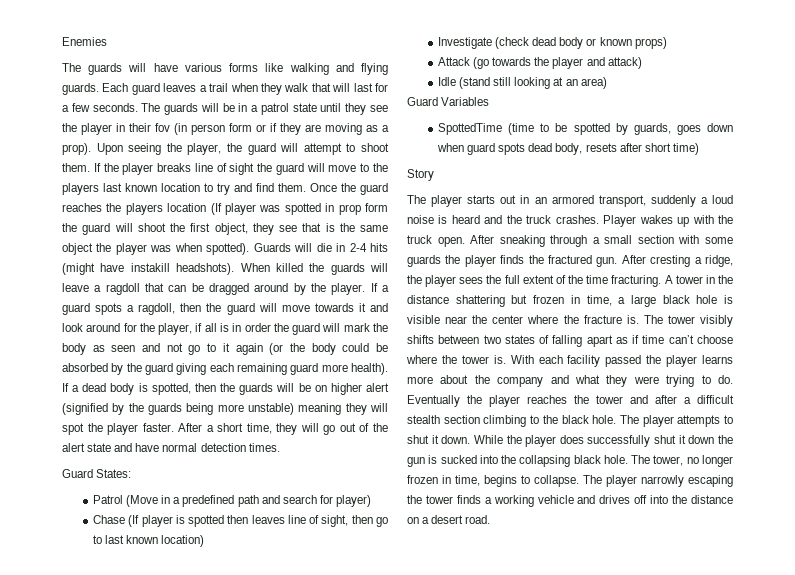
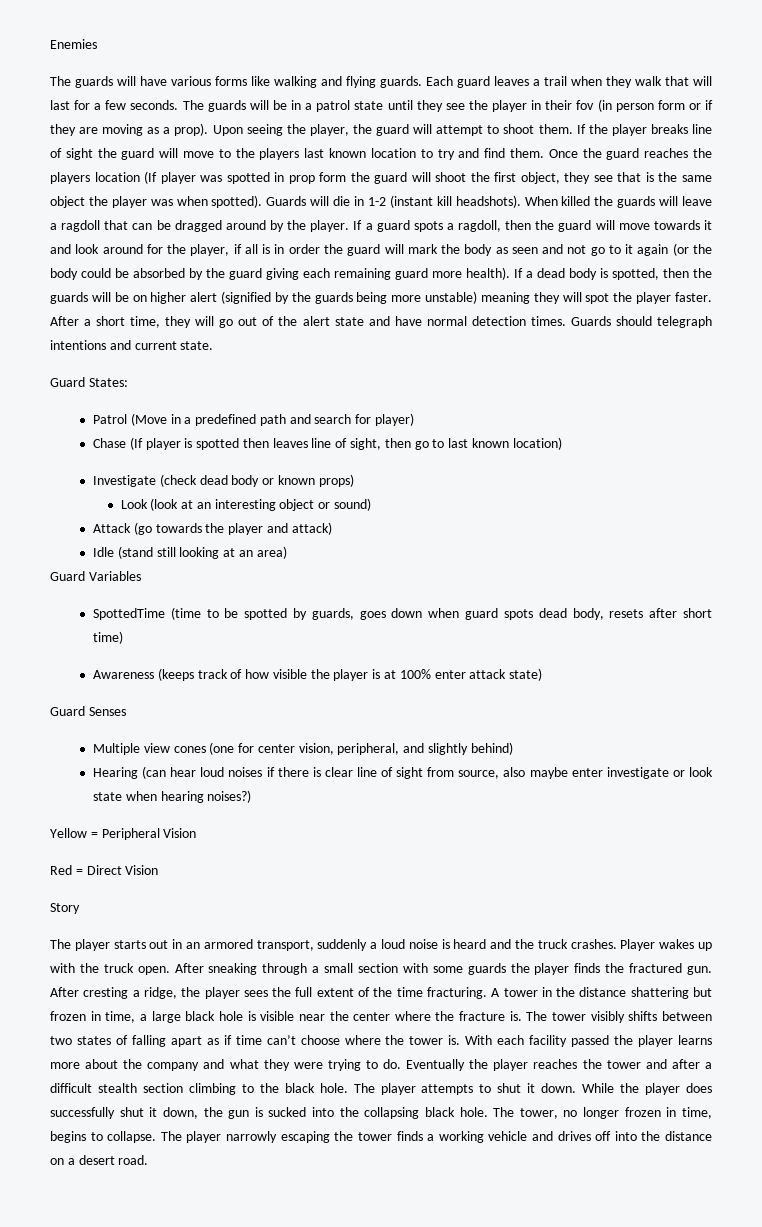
- Guards will die in 2-4 hits (might have instakill headshots).
+ Guards will die in 1-2 (instant kill headshots).
+ Guards should telegraph intentions and current state.
+ Look (look at an interesting object or sound)
+ Awareness (keeps track of how visible the player is at 100% enter attack state)
+ Guard Senses
+ Multiple view cones (one for center vision, peripheral, and slightly behind)
+ Hearing (can hear loud noises if there is clear line of sight from source, also maybe enter investigate or look state when hearing noises?)
+ Yellow = Peripheral Vision
+ Red = Direct Vision
- While the player does successfully shut it down the gun is sucked into the collapsing black hole.
+ While the player does successfully shut it down, the gun is sucked into the collapsing black hole.

